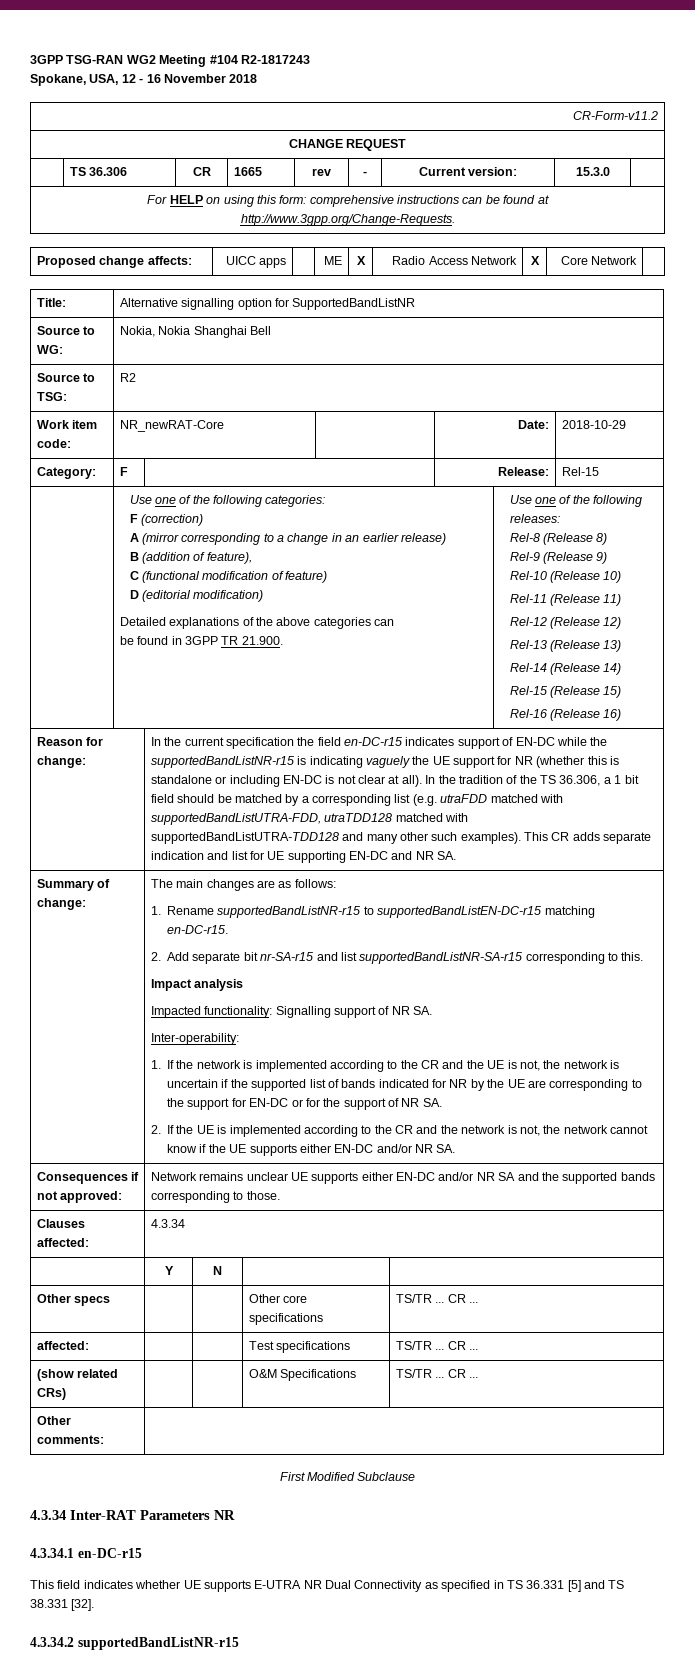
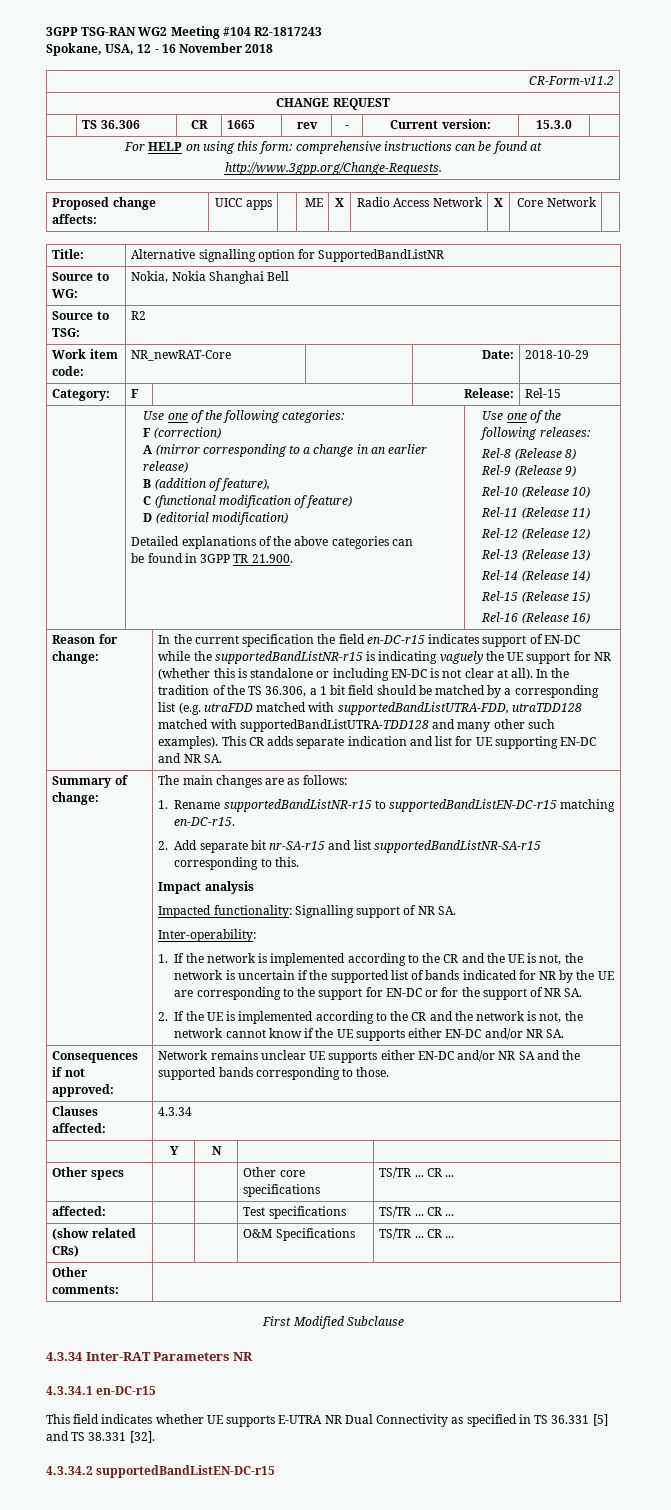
- 4.3.34.2 supportedBandListNR-r15
+ 4.3.34.2 supportedBandListEN-DC-r15

